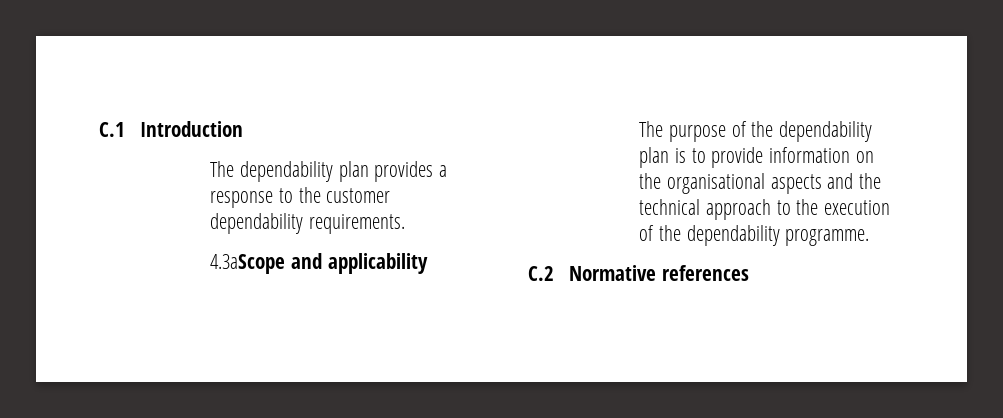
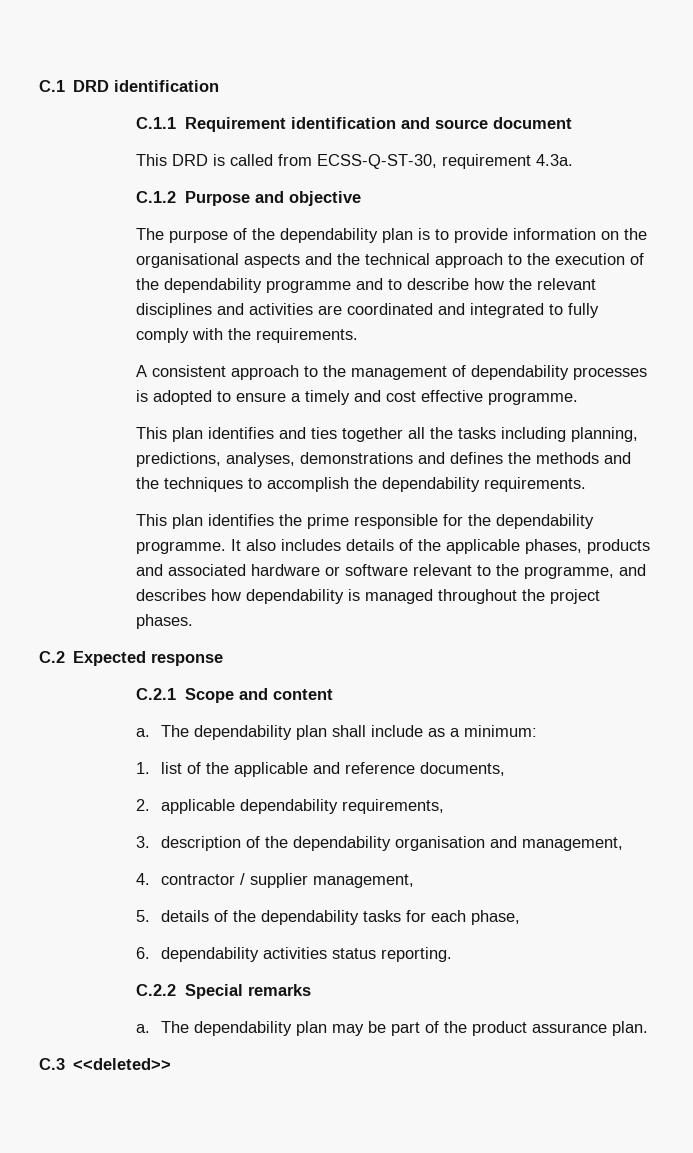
- C.1 Introduction
- The dependability plan provides a response to the customer dependability requirements.
- 4.3aScope and applicability
+ C.1 DRD identification
+ C.1.1 Requirement identification and source document
+ This DRD is called from ECSS-Q-ST-30, requirement 4.3a.
+ C.1.2 Purpose and objective
- The purpose of the dependability plan is to provide information on the organisational aspects and the technical approach to the execution of the dependability programme.
- C.2 Normative references
+ The purpose of the dependability plan is to provide information on the organisational aspects and the technical approach to the execution of the dependability programme and to describe how the relevant disciplines and activities are coordinated and integrated to fully comply with the requirements.
+ A consistent approach to the management of dependability processes is adopted to ensure a timely and cost effective programme.
+ This plan identifies and ties together all the tasks including planning, predictions, analyses, demonstrations and defines the methods and the techniques to accomplish the dependability requirements.
+ This plan identifies the prime responsible for the dependability programme. It also includes details of the applicable phases, products and associated hardware or software relevant to the programme, and describes how dependability is managed throughout the project phases.
+ C.2 Expected response
+ C.2.1 Scope and content
+ a. The dependability plan shall include as a minimum:
+ 1. list of the applicable and reference documents,
+ 2. applicable dependability requirements,
+ 3. description of the dependability organisation and management,
+ 4. contractor / supplier management,
+ 5. details of the dependability tasks for each phase,
+ 6. dependability activities status reporting.
+ C.2.2 Special remarks
+ a. The dependability plan may be part of the product assurance plan.
+ C.3 <<deleted>>

